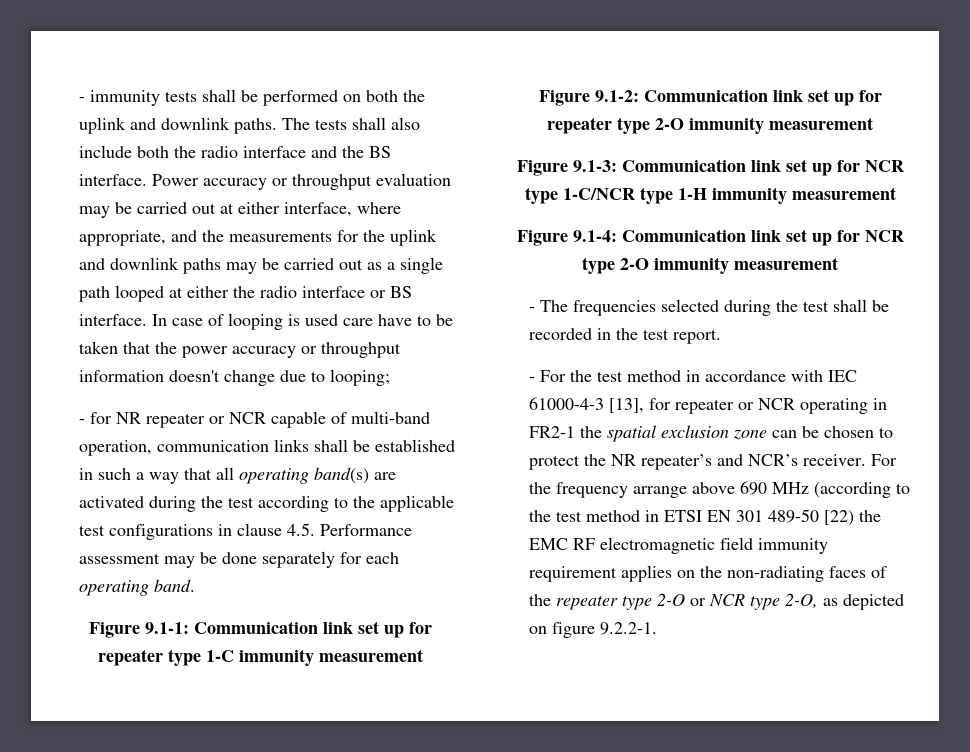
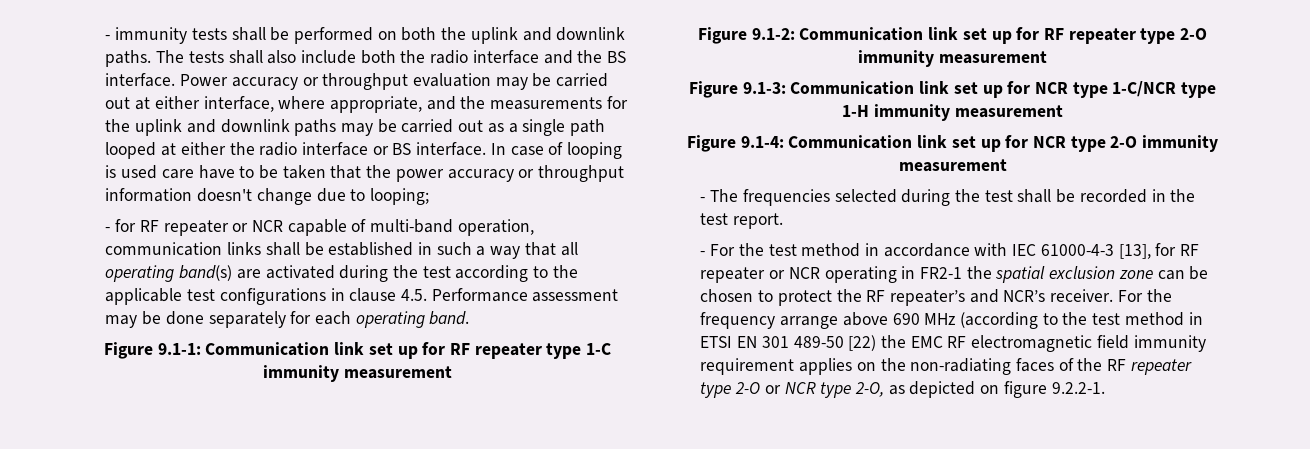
- - for NR repeater or NCR capable of multi-band operation, communication links shall be established in such a way that all operating band(s) are activated during the test according to the applicable test configurations in clause 4.5. Performance assessment may be done separately for each operating band.
+ - for RF repeater or NCR capable of multi-band operation, communication links shall be established in such a way that all operating band(s) are activated during the test according to the applicable test configurations in clause 4.5. Performance assessment may be done separately for each operating band.
- Figure 9.1-1: Communication link set up for repeater type 1-C immunity measurement
+ Figure 9.1-1: Communication link set up for RF repeater type 1-C immunity measurement
- Figure 9.1-2: Communication link set up for repeater type 2-O immunity measurement
+ Figure 9.1-2: Communication link set up for RF repeater type 2-O immunity measurement
- - For the test method in accordance with IEC 61000-4-3 [13], for repeater or NCR operating in FR2-1 the spatial exclusion zone can be chosen to protect the NR repeater’s and NCR’s receiver.
+ - For the test method in accordance with IEC 61000-4-3 [13], for RF repeater or NCR operating in FR2-1 the spatial exclusion zone can be chosen to protect the RF repeater’s and NCR’s receiver.
- For the frequency arrange above 690 MHz (according to the test method in ETSI EN 301 489-50 [22) the EMC RF electromagnetic field immunity requirement applies on the non-radiating faces of the repeater type 2-O or NCR type 2-O, as depicted on figure 9.2.2-1.
+ For the frequency arrange above 690 MHz (according to the test method in ETSI EN 301 489-50 [22) the EMC RF electromagnetic field immunity requirement applies on the non-radiating faces of the RF repeater type 2-O or NCR type 2-O, as depicted on figure 9.2.2-1.

